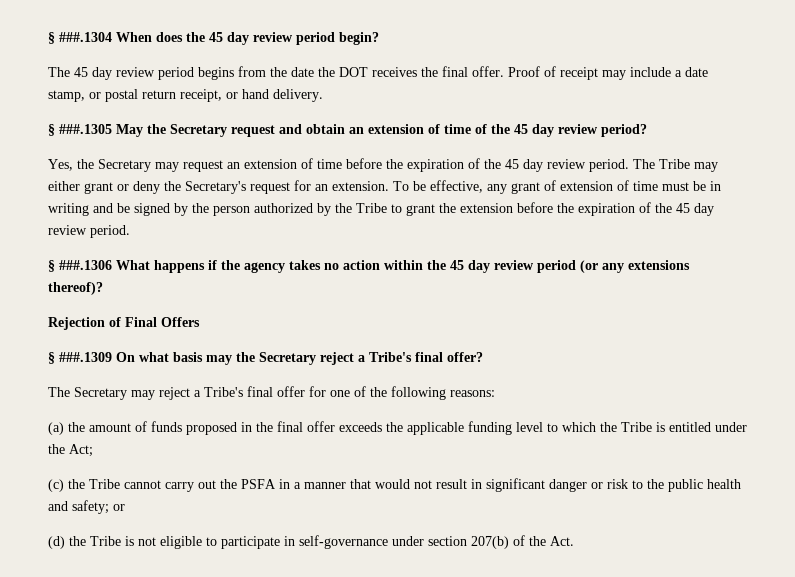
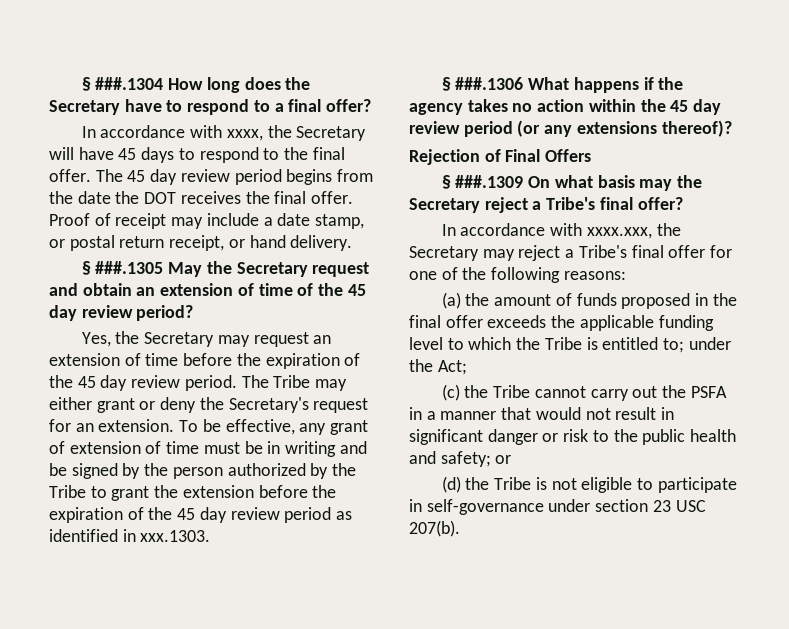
- § ###.1304 When does the 45 day review period begin?
- The 45 day review period begins from the date the DOT receives the final offer.
+ § ###.1304 How long does the Secretary have to respond to a final offer?
+ In accordance with xxxx, the Secretary will have 45 days to respond to the final offer. The 45 day review period begins from the date the DOT receives the final offer.
- To be effective, any grant of extension of time must be in writing and be signed by the person authorized by the Tribe to grant the extension before the expiration of the 45 day review period.
+ To be effective, any grant of extension of time must be in writing and be signed by the person authorized by the Tribe to grant the extension before the expiration of the 45 day review period as identified in xxx.1303.
- The Secretary may reject a Tribe's final offer for one of the following reasons:
+ In accordance with xxxx.xxx, the Secretary may reject a Tribe's final offer for one of the following reasons:
- (a) the amount of funds proposed in the final offer exceeds the applicable funding level to which the Tribe is entitled under the Act;
+ (a) the amount of funds proposed in the final offer exceeds the applicable funding level to which the Tribe is entitled to; under the Act;
- (d) the Tribe is not eligible to participate in self-governance under section 207(b) of the Act.
+ (d) the Tribe is not eligible to participate in self-governance under section 23 USC 207(b).

